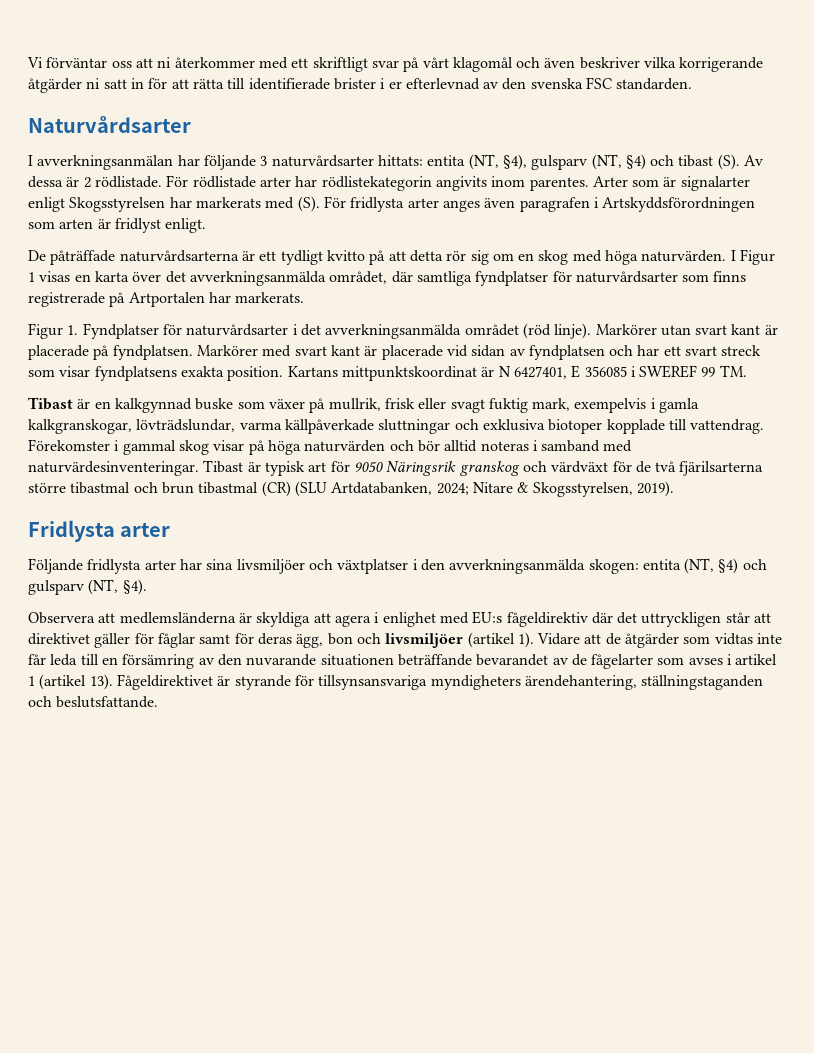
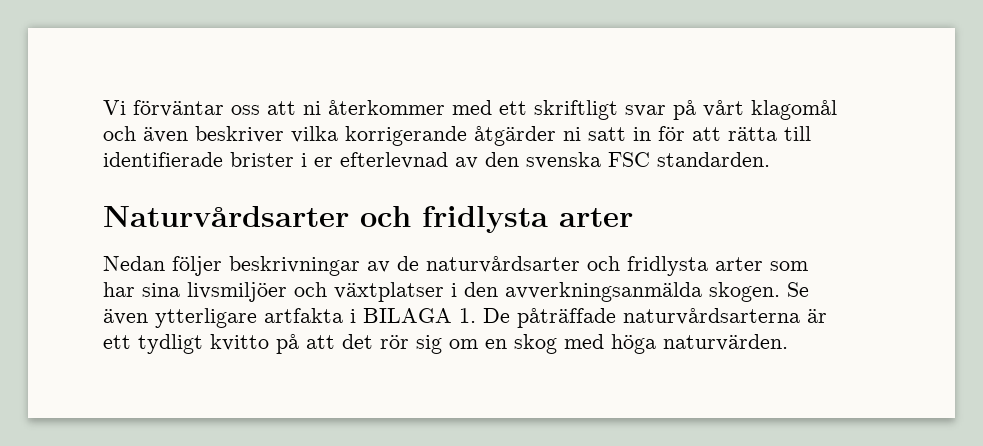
- Naturvårdsarter
- I avverkningsanmälan har följande 3 naturvårdsarter hittats: entita (NT, §4), gulsparv (NT, §4) och tibast (S). Av dessa är 2 rödlistade. För rödlistade arter har rödlistekategorin angivits inom parentes. Arter som är signalarter enligt Skogsstyrelsen har markerats med (S). För fridlysta arter anges även paragrafen i Artskyddsförordningen som arten är fridlyst enligt.
- De påträffade naturvårdsarterna är ett tydligt kvitto på att detta rör sig om en skog med höga naturvärden. I Figur 1 visas en karta över det avverkningsanmälda området, där samtliga fyndplatser för naturvårdsarter som finns registrerade på Artportalen har markerats.
- Figur 1. Fyndplatser för naturvårdsarter i det avverkningsanmälda området (röd linje). Markörer utan svart kant är placerade på fyndplatsen. Markörer med svart kant är placerade vid sidan av fyndplatsen och har ett svart streck som visar fyndplatsens exakta position. Kartans mittpunktskoordinat är N 6427401, E 356085 i SWEREF 99 TM.
- Tibast är en kalkgynnad buske som växer på mullrik, frisk eller svagt fuktig mark, exempelvis i gamla kalkgranskogar, lövträdslundar, varma källpåverkade sluttningar och exklusiva biotoper kopplade till vattendrag. Förekomster i gammal skog visar på höga naturvärden och bör alltid noteras i samband med naturvärdesinventeringar. Tibast är typisk art för 9050 Näringsrik granskog och värdväxt för de två fjärilsarterna större tibastmal och brun tibastmal (CR) (SLU Artdatabanken, 2024; Nitare & Skogsstyrelsen, 2019).
- Fridlysta arter
- Följande fridlysta arter har sina livsmiljöer och växtplatser i den avverkningsanmälda skogen: entita (NT, §4) och gulsparv (NT, §4).
- Observera att medlemsländerna är skyldiga att agera i enlighet med EU:s fågeldirektiv där det uttryckligen står att direktivet gäller för fåglar samt för deras ägg, bon och livsmiljöer (artikel 1). Vidare att de åtgärder som vidtas inte får leda till en försämring av den nuvarande situationen beträffande bevarandet av de fågelarter som avses i artikel 1 (artikel 13). Fågeldirektivet är styrande för tillsynsansvariga myndigheters ärendehantering, ställningstaganden och beslutsfattande.
+ Naturvårdsarter och fridlysta arter
+ Nedan följer beskrivningar av de naturvårdsarter och fridlysta arter som har sina livsmiljöer och växtplatser i den avverkningsanmälda skogen. Se även ytterligare artfakta i BILAGA 1. De påträffade naturvårdsarterna är ett tydligt kvitto på att det rör sig om en skog med höga naturvärden.

